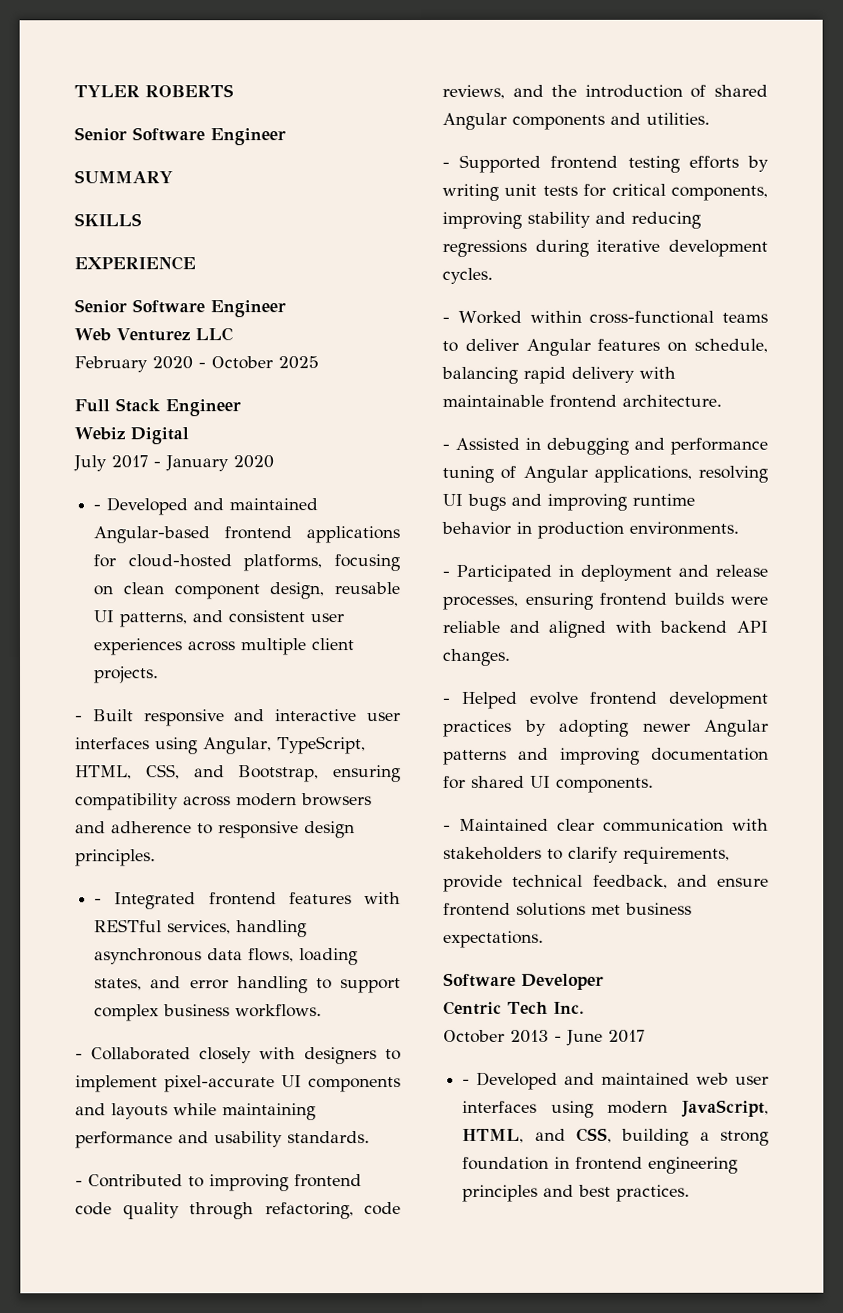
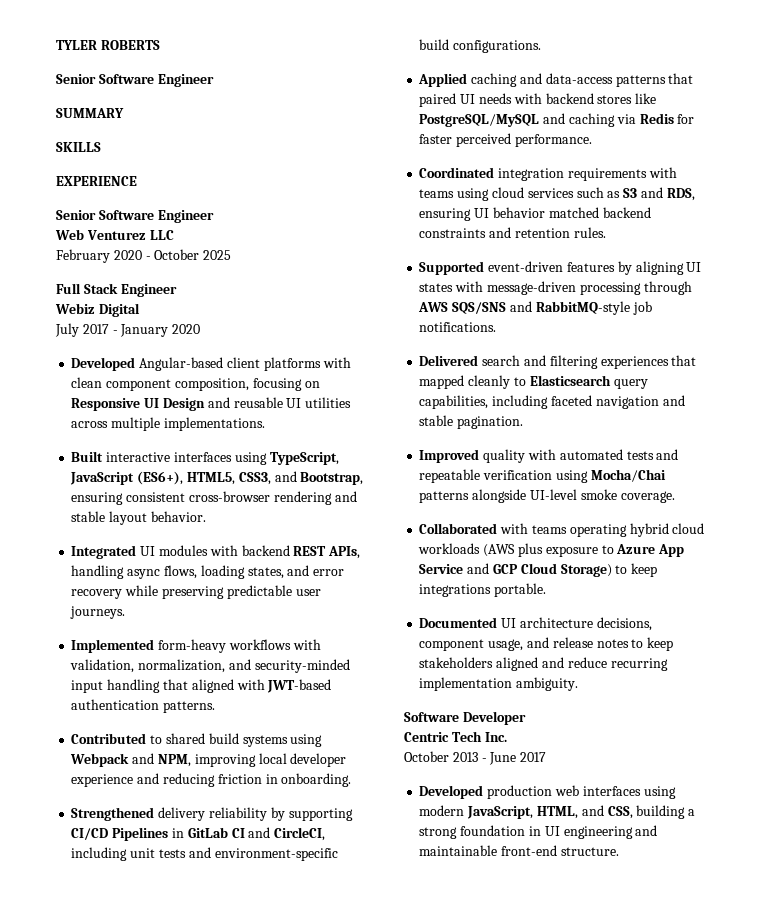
- - Developed and maintained Angular-based frontend applications for cloud-hosted platforms, focusing on clean component design, reusable UI patterns, and consistent user experiences across multiple client projects.
- - Built responsive and interactive user interfaces using Angular, TypeScript, HTML, CSS, and Bootstrap, ensuring compatibility across modern browsers and adherence to responsive design principles.
- - Integrated frontend features with RESTful services, handling asynchronous data flows, loading states, and error handling to support complex business workflows.
- - Collaborated closely with designers to implement pixel-accurate UI components and layouts while maintaining performance and usability standards.
- - Contributed to improving frontend code quality through refactoring, code reviews, and the introduction of shared Angular components and utilities.
- - Supported frontend testing efforts by writing unit tests for critical components, improving stability and reducing regressions during iterative development cycles.
- - Worked within cross-functional teams to deliver Angular features on schedule, balancing rapid delivery with maintainable frontend architecture.
- - Assisted in debugging and performance tuning of Angular applications, resolving UI bugs and improving runtime behavior in production environments.
- - Participated in deployment and release processes, ensuring frontend builds were reliable and aligned with backend API changes.
- - Helped evolve frontend development practices by adopting newer Angular patterns and improving documentation for shared UI components.
- - Maintained clear communication with stakeholders to clarify requirements, provide technical feedback, and ensure frontend solutions met business expectations.
+ Developed Angular-based client platforms with clean component composition, focusing on Responsive UI Design and reusable UI utilities across multiple implementations.
+ Built interactive interfaces using TypeScript, JavaScript (ES6+), HTML5, CSS3, and Bootstrap, ensuring consistent cross-browser rendering and stable layout behavior.
+ Integrated UI modules with backend REST APIs, handling async flows, loading states, and error recovery while preserving predictable user journeys.
+ Implemented form-heavy workflows with validation, normalization, and security-minded input handling that aligned with JWT-based authentication patterns.
+ Contributed to shared build systems using Webpack and NPM, improving local developer experience and reducing friction in onboarding.
+ Strengthened delivery reliability by supporting CI/CD Pipelines in GitLab CI and CircleCI, including unit tests and environment-specific build configurations.
+ Applied caching and data-access patterns that paired UI needs with backend stores like PostgreSQL/MySQL and caching via Redis for faster perceived performance.
+ Coordinated integration requirements with teams using cloud services such as S3 and RDS, ensuring UI behavior matched backend constraints and retention rules.
+ Supported event-driven features by aligning UI states with message-driven processing through AWS SQS/SNS and RabbitMQ-style job notifications.
+ Delivered search and filtering experiences that mapped cleanly to Elasticsearch query capabilities, including faceted navigation and stable pagination.
+ Improved quality with automated tests and repeatable verification using Mocha/Chai patterns alongside UI-level smoke coverage.
+ Collaborated with teams operating hybrid cloud workloads (AWS plus exposure to Azure App Service and GCP Cloud Storage) to keep integrations portable.
+ Documented UI architecture decisions, component usage, and release notes to keep stakeholders aligned and reduce recurring implementation ambiguity.
- - Developed and maintained web user interfaces using modern JavaScript, HTML, and CSS, building a strong foundation in frontend engineering principles and best practices.
+ Developed production web interfaces using modern JavaScript, HTML, and CSS, building a strong foundation in UI engineering and maintainable front-end structure.

